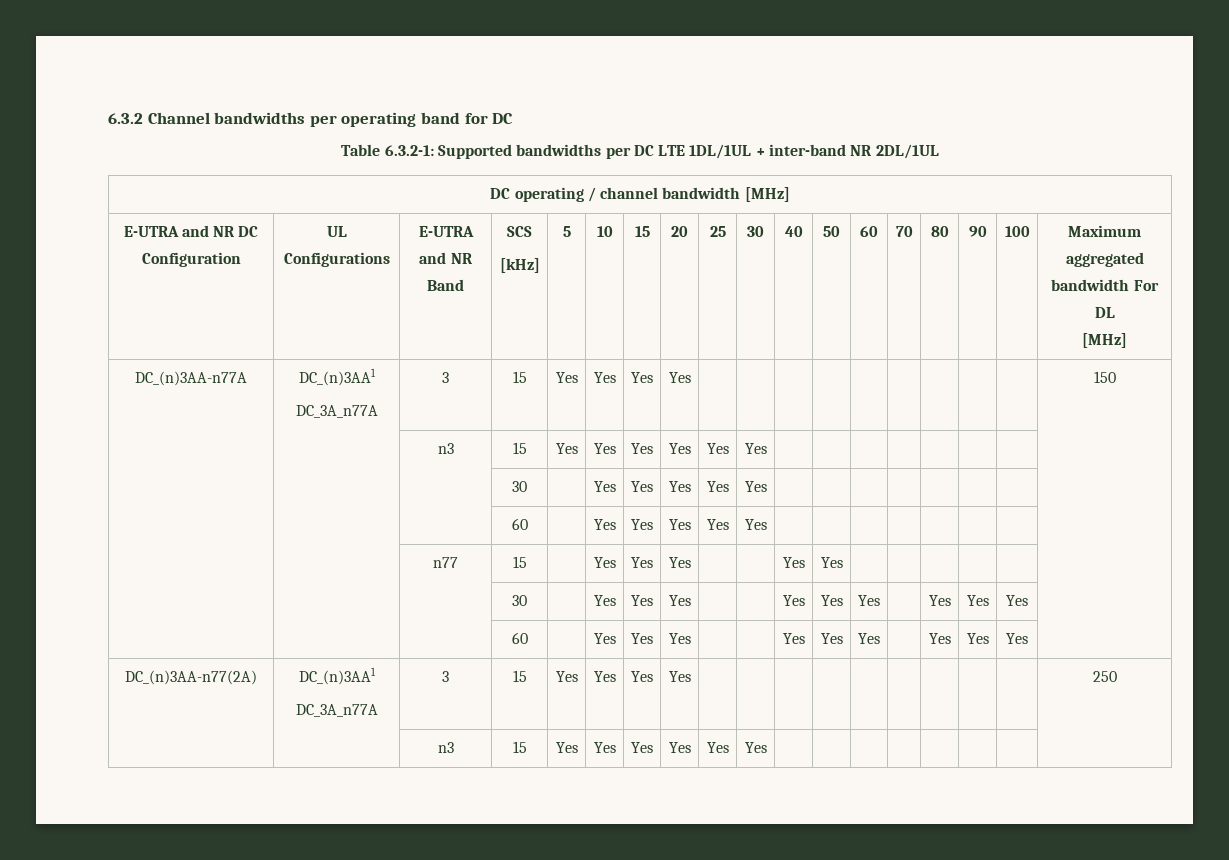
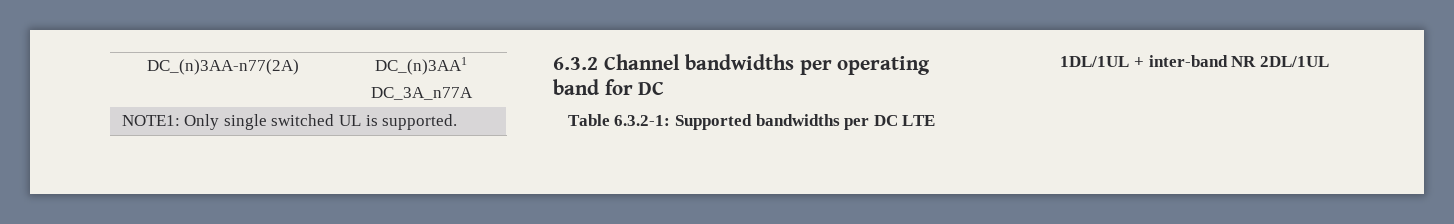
+ DC_(n)3AA-n77(2A) | DC_(n)3AA1
+ DC_3A_n77A
+ NOTE1: Only single switched UL is supported.
- DC operating / channel bandwidth [MHz]
- E-UTRA and NR DC Configuration | UL Configurations | E-UTRA and NR Band | SCS
- [kHz] | 5 | 10 | 15 | 20 | 25 | 30 | 40 | 50 | 60 | 70 | 80 | 90 | 100 | Maximum aggregated bandwidth For DL
- [MHz]
- DC_(n)3AA-n77A | DC_(n)3AA1
- DC_3A_n77A | 3 | 15 | Yes | Yes | Yes | Yes | | | | | | | | | | 150
- | | n3 | 15 | Yes | Yes | Yes | Yes | Yes | Yes | | | | | | | |
- | | | 30 | | Yes | Yes | Yes | Yes | Yes | | | | | | | |
- | | | 60 | | Yes | Yes | Yes | Yes | Yes | | | | | | | |
- | | n77 | 15 | | Yes | Yes | Yes | | | Yes | Yes | | | | | |
- | | | 30 | | Yes | Yes | Yes | | | Yes | Yes | Yes | | Yes | Yes | Yes |
- | | | 60 | | Yes | Yes | Yes | | | Yes | Yes | Yes | | Yes | Yes | Yes |
- DC_(n)3AA-n77(2A) | DC_(n)3AA1
- DC_3A_n77A | 3 | 15 | Yes | Yes | Yes | Yes | | | | | | | | | | 250
- | | n3 | 15 | Yes | Yes | Yes | Yes | Yes | Yes | | | | | | | |

